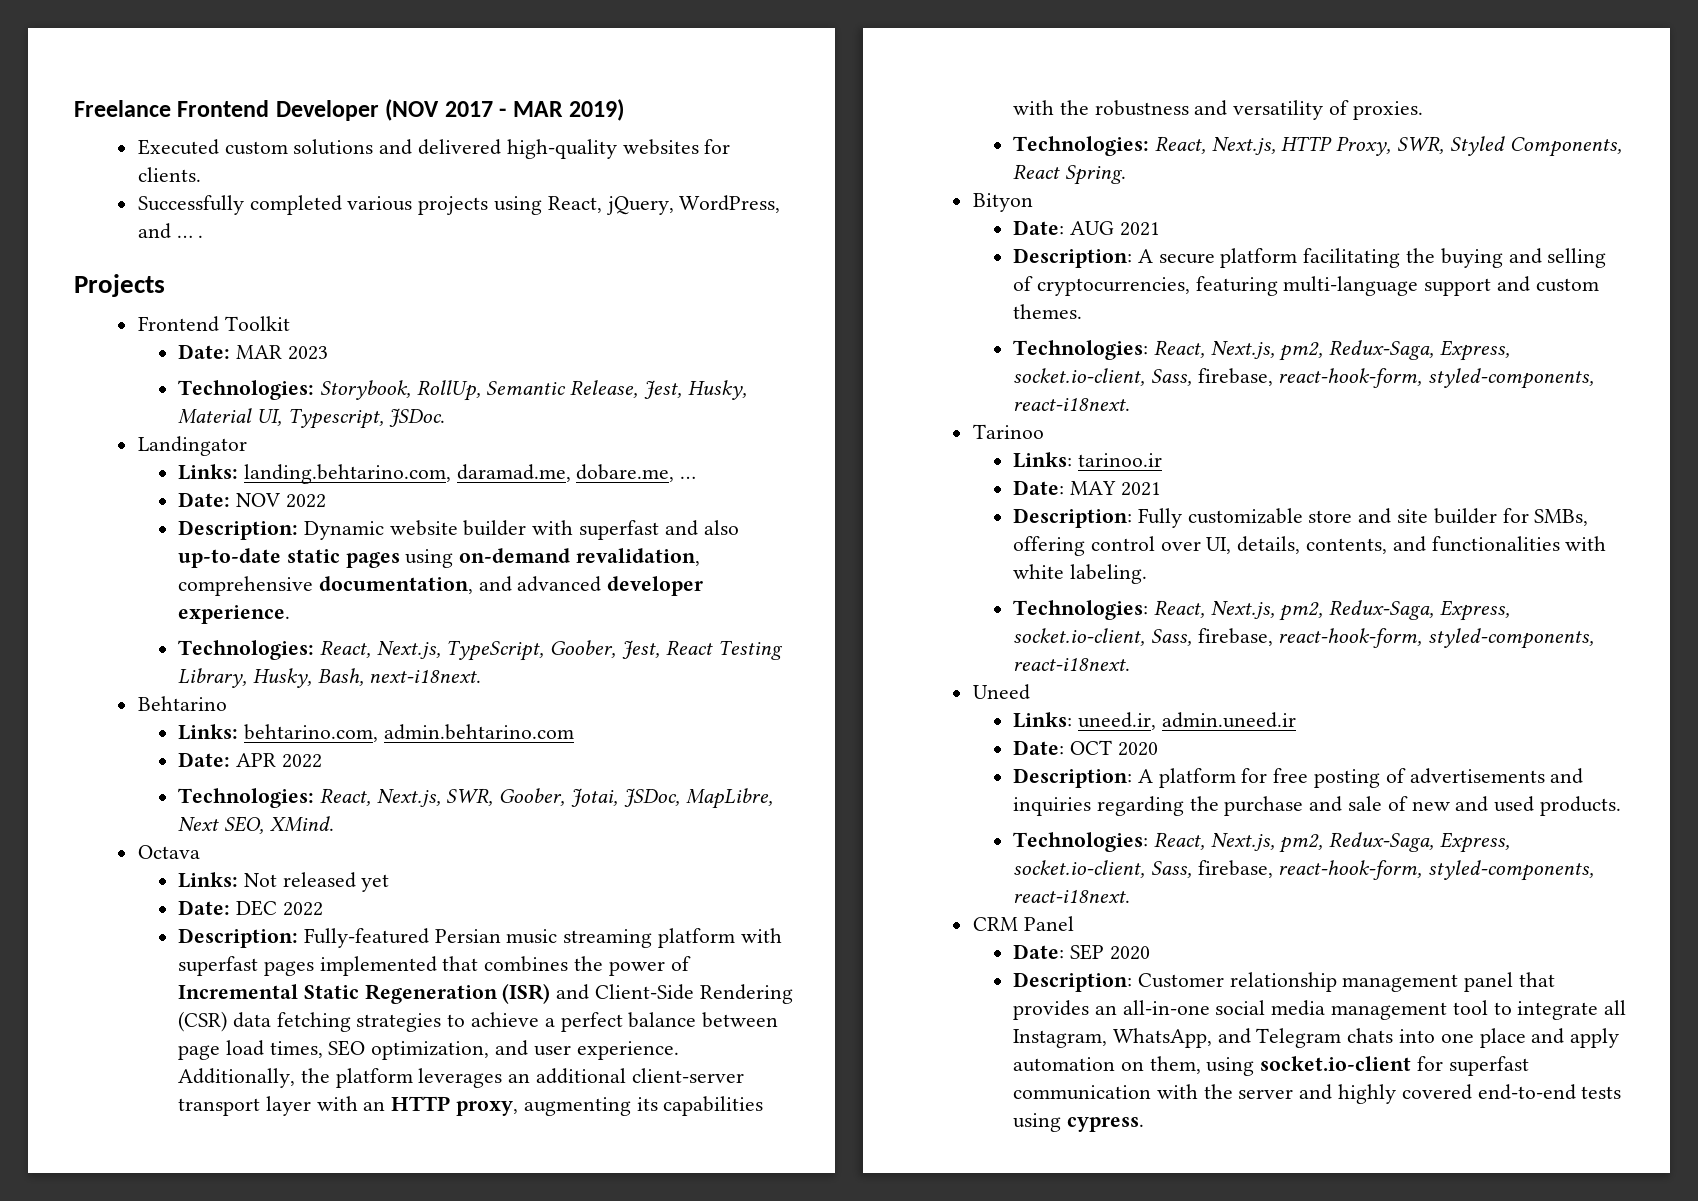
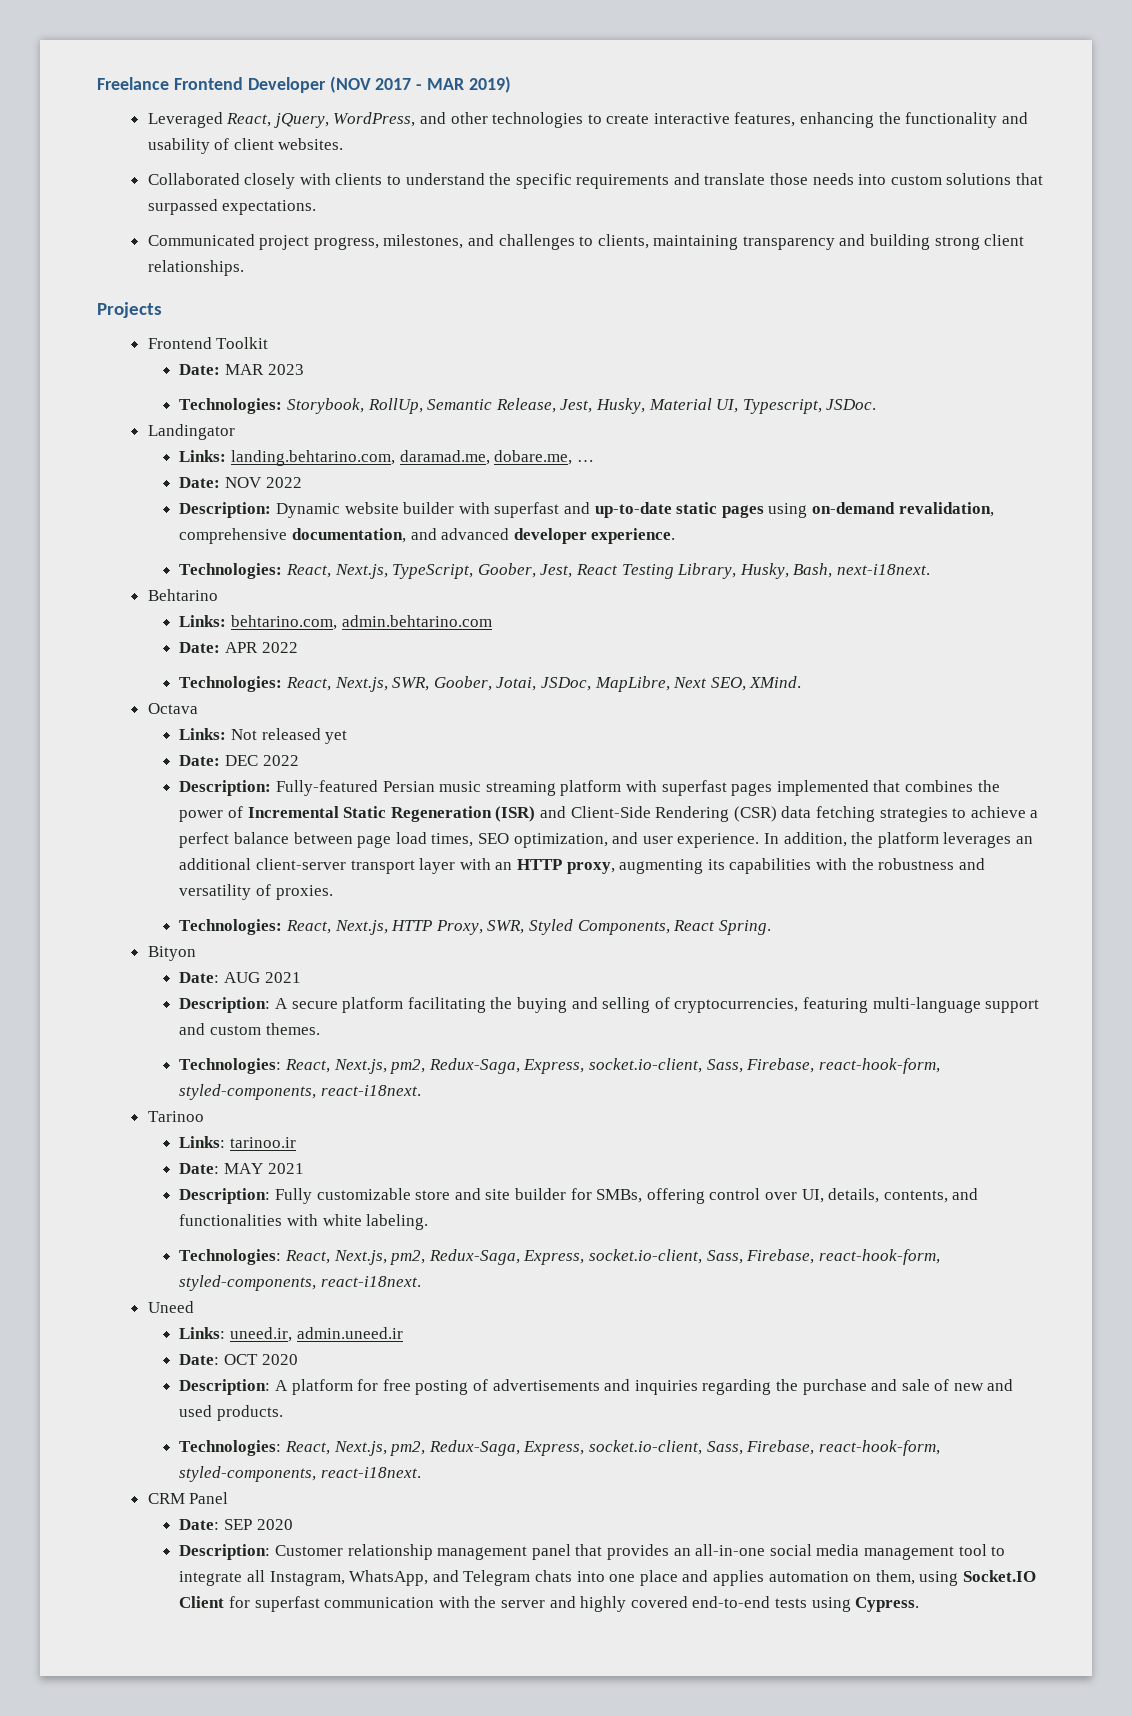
- Executed custom solutions and delivered high-quality websites for clients.
- Successfully completed various projects using React, jQuery, WordPress, and … .
+ Leveraged React, jQuery, WordPress, and other technologies to create interactive features, enhancing the functionality and usability of client websites.
+ Collaborated closely with clients to understand the specific requirements and translate those needs into custom solutions that surpassed expectations.
+ Communicated project progress, milestones, and challenges to clients, maintaining transparency and building strong client relationships.
- Description: Dynamic website builder with superfast and also up-to-date static pages using on-demand revalidation, comprehensive documentation, and advanced developer experience.
+ Description: Dynamic website builder with superfast and up-to-date static pages using on-demand revalidation, comprehensive documentation, and advanced developer experience.
- Additionally, the platform leverages an additional client-server transport layer with an HTTP proxy, augmenting its capabilities with the robustness and versatility of proxies.
+ In addition, the platform leverages an additional client-server transport layer with an HTTP proxy, augmenting its capabilities with the robustness and versatility of proxies.
  Description: A secure platform facilitating the buying and selling of cryptocurrencies, featuring multi-language support and custom themes.
- Technologies: React, Next.js, pm2, Redux-Saga, Express, socket.io-client, Sass, firebase, react-hook-form, styled-components, react-i18next.
+ Technologies: React, Next.js, pm2, Redux-Saga, Express, socket.io-client, Sass, Firebase, react-hook-form, styled-components, react-i18next.
  Description: Fully customizable store and site builder for SMBs, offering control over UI, details, contents, and functionalities with white labeling.
- Technologies: React, Next.js, pm2, Redux-Saga, Express, socket.io-client, Sass, firebase, react-hook-form, styled-components, react-i18next.
+ Technologies: React, Next.js, pm2, Redux-Saga, Express, socket.io-client, Sass, Firebase, react-hook-form, styled-components, react-i18next.
  Description: A platform for free posting of advertisements and inquiries regarding the purchase and sale of new and used products.
- Technologies: React, Next.js, pm2, Redux-Saga, Express, socket.io-client, Sass, firebase, react-hook-form, styled-components, react-i18next.
+ Technologies: React, Next.js, pm2, Redux-Saga, Express, socket.io-client, Sass, Firebase, react-hook-form, styled-components, react-i18next.
- Description: Customer relationship management panel that provides an all-in-one social media management tool to integrate all Instagram, WhatsApp, and Telegram chats into one place and apply automation on them, using socket.io-client for superfast communication with the server and highly covered end-to-end tests using cypress.
+ Description: Customer relationship management panel that provides an all-in-one social media management tool to integrate all Instagram, WhatsApp, and Telegram chats into one place and applies automation on them, using Socket.IO Client for superfast communication with the server and highly covered end-to-end tests using Cypress.

